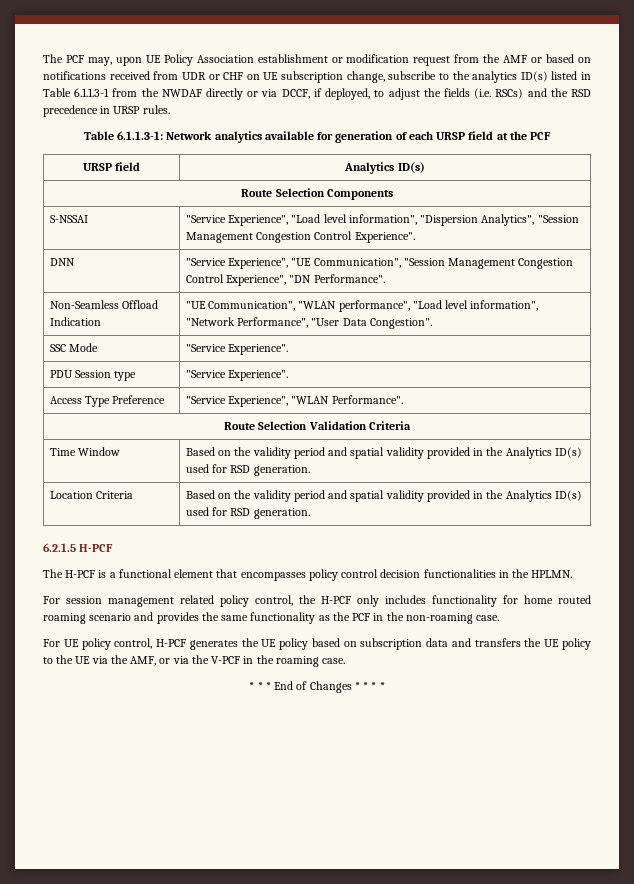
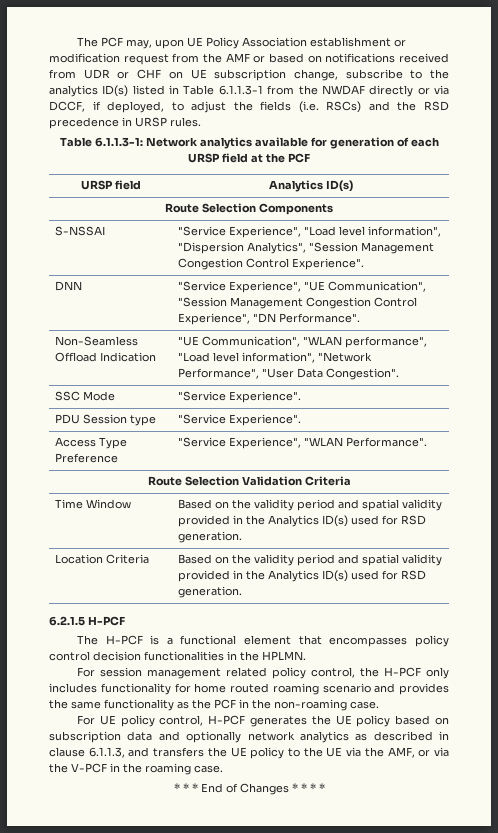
- For UE policy control, H-PCF generates the UE policy based on subscription data and transfers the UE policy to the UE via the AMF, or via the V-PCF in the roaming case.
+ For UE policy control, H-PCF generates the UE policy based on subscription data and optionally network analytics as described in clause 6.1.1.3, and transfers the UE policy to the UE via the AMF, or via the V-PCF in the roaming case.

